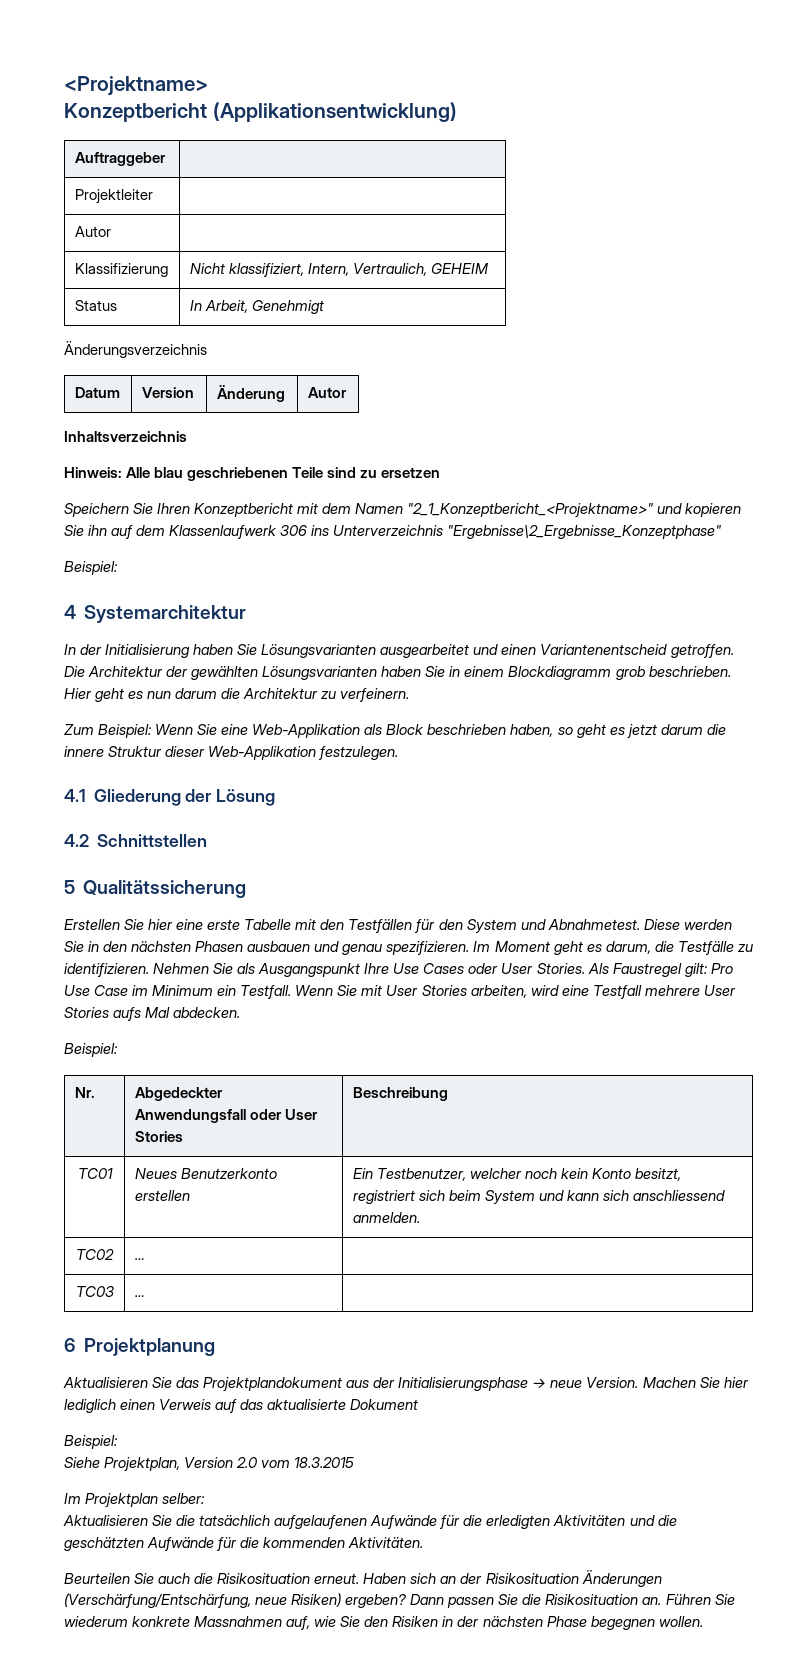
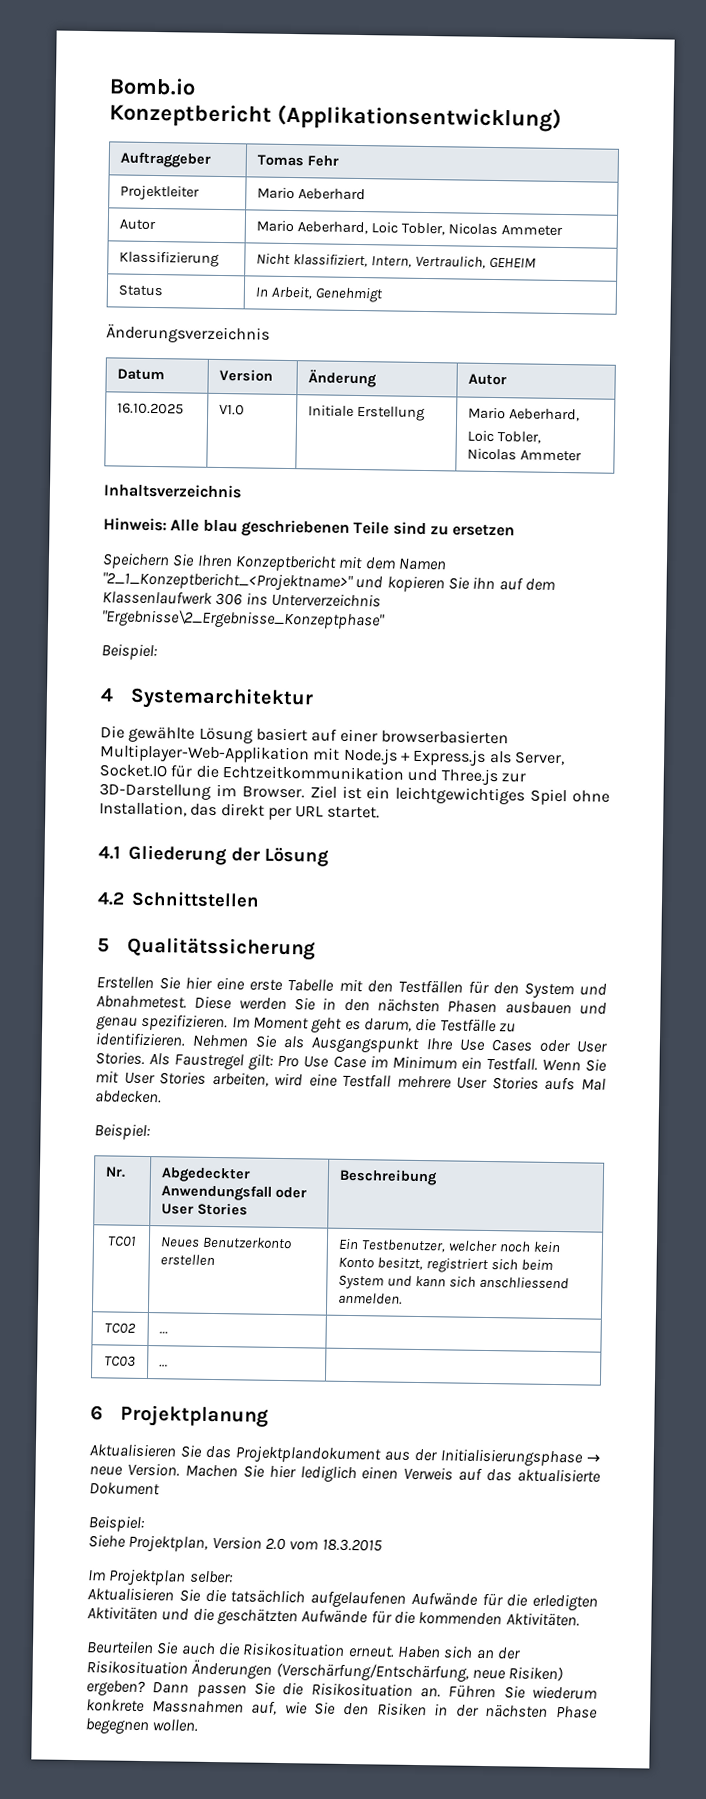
- <Projektname>
+ Bomb.io
- Auftraggeber |
+ Auftraggeber | Tomas Fehr
- Projektleiter |
+ Projektleiter | Mario Aeberhard
- Autor |
+ Autor | Mario Aeberhard, Loic Tobler, Nicolas Ammeter
+ 16.10.2025 | V1.0 | Initiale Erstellung | Mario Aeberhard,
+ Loic Tobler,
+ Nicolas Ammeter
- In der Initialisierung haben Sie Lösungsvarianten ausgearbeitet und einen Variantenentscheid getroffen. Die Architektur der gewählten Lösungsvarianten haben Sie in einem Blockdiagramm grob beschrieben. Hier geht es nun darum die Architektur zu verfeinern.
- Zum Beispiel: Wenn Sie eine Web-Applikation als Block beschrieben haben, so geht es jetzt darum die innere Struktur dieser Web-Applikation festzulegen.
+ Die gewählte Lösung basiert auf einer browserbasierten Multiplayer-Web-Applikation mit Node.js + Express.js als Server, Socket.IO für die Echtzeitkommunikation und Three.js zur 3D-Darstellung im Browser. Ziel ist ein leichtgewichtiges Spiel ohne Installation, das direkt per URL startet.

